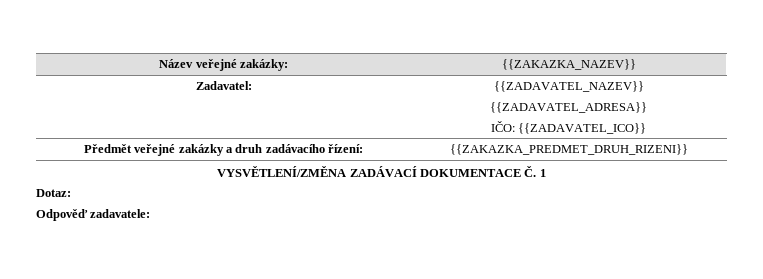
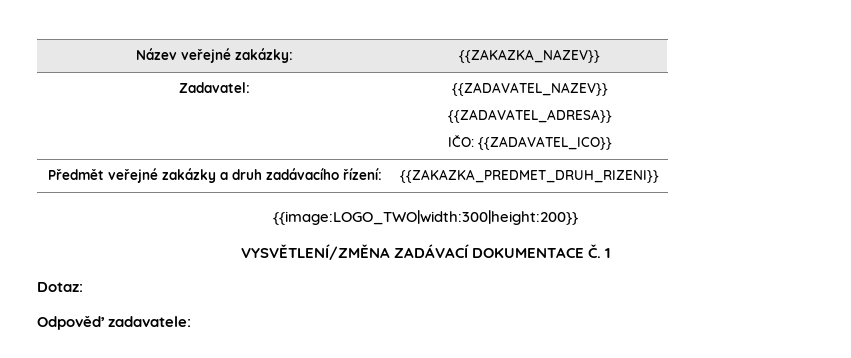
+ {{image:LOGO_TWO|width:300|height:200}}

